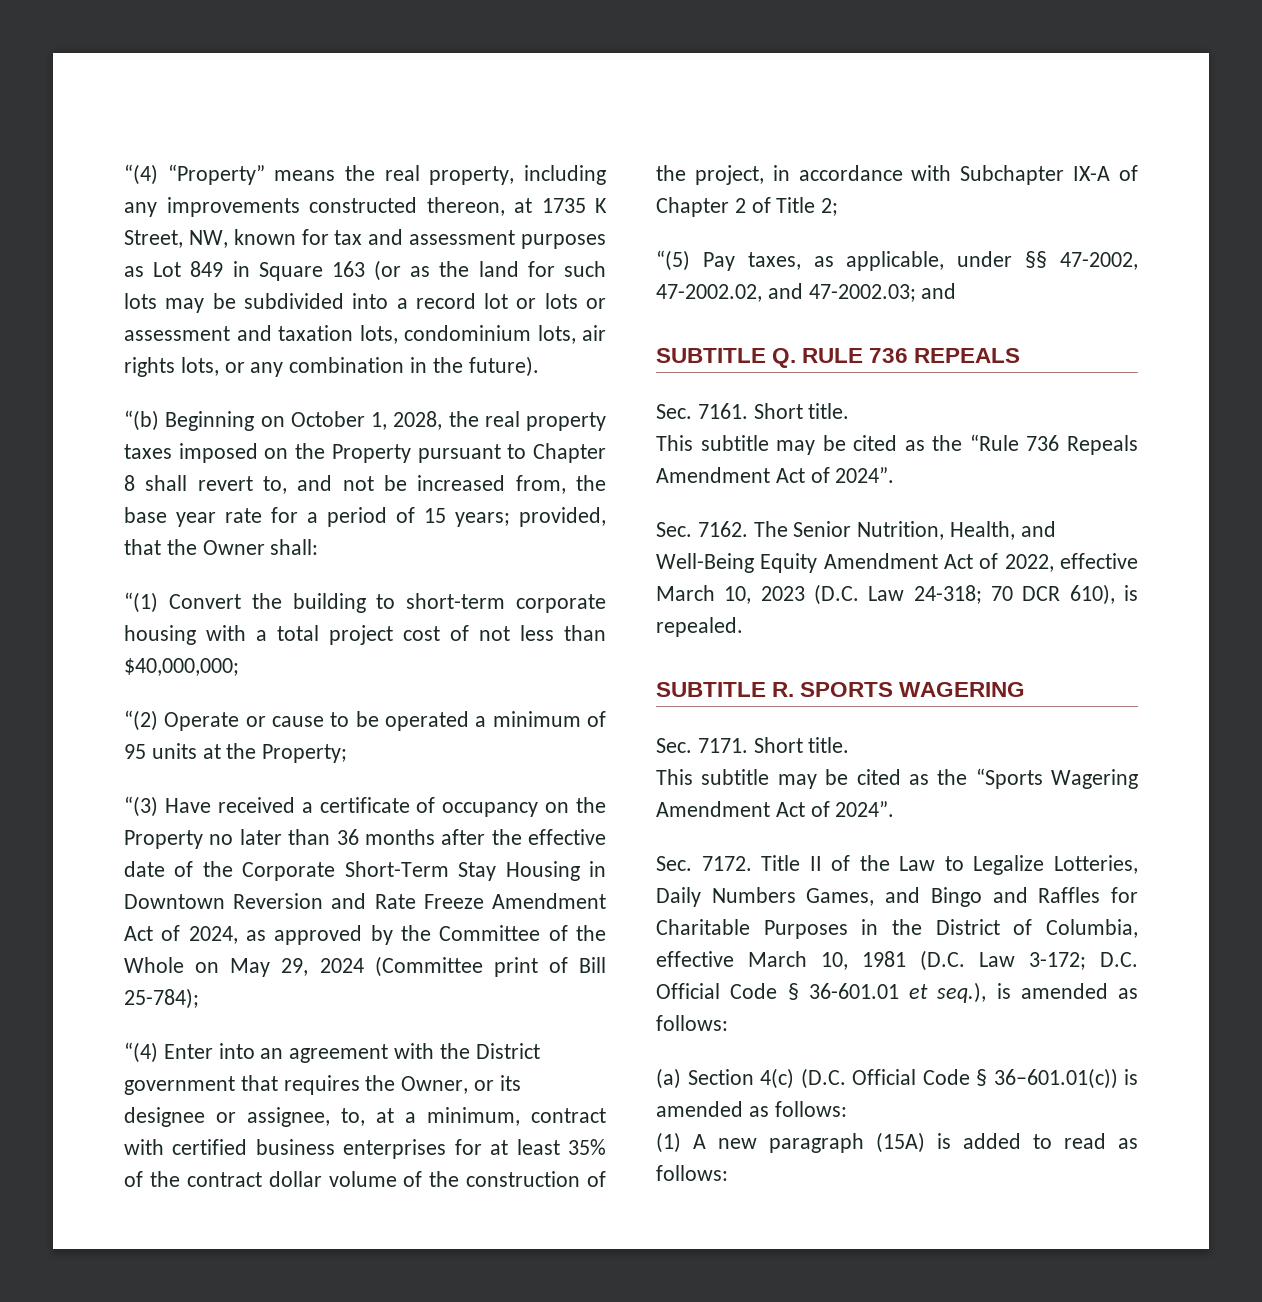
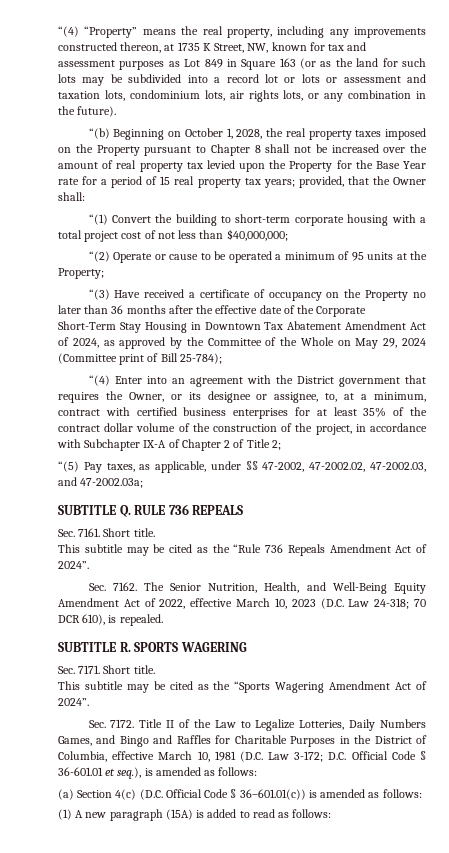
- “(b) Beginning on October 1, 2028, the real property taxes imposed on the Property pursuant to Chapter 8 shall revert to, and not be increased from, the base year rate for a period of 15 years; provided, that the Owner shall:
+ “(b) Beginning on October 1, 2028, the real property taxes imposed on the Property pursuant to Chapter 8 shall not be increased over the amount of real property tax levied upon the Property for the Base Year rate for a period of 15 real property tax years; provided, that the Owner shall:
- “(3) Have received a certificate of occupancy on the Property no later than 36 months after the effective date of the Corporate Short-Term Stay Housing in Downtown Reversion and Rate Freeze Amendment Act of 2024, as approved by the Committee of the Whole on May 29, 2024 (Committee print of Bill 25-784);
+ “(3) Have received a certificate of occupancy on the Property no later than 36 months after the effective date of the Corporate Short-Term Stay Housing in Downtown Tax Abatement Amendment Act of 2024, as approved by the Committee of the Whole on May 29, 2024 (Committee print of Bill 25-784);
- “(5) Pay taxes, as applicable, under §§ 47-2002, 47-2002.02, and 47-2002.03; and
+ “(5) Pay taxes, as applicable, under §§ 47-2002, 47-2002.02, 47-2002.03, and 47-2002.03a;

